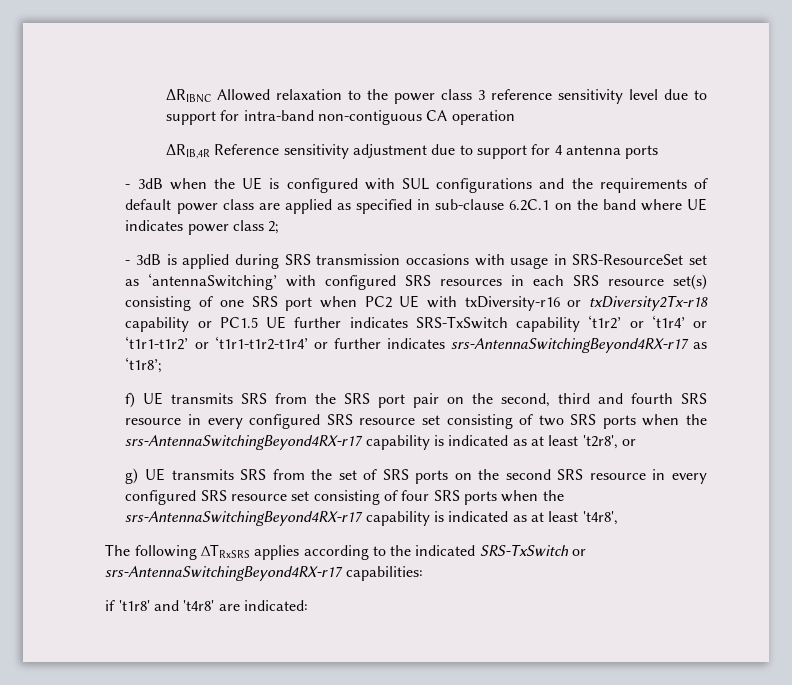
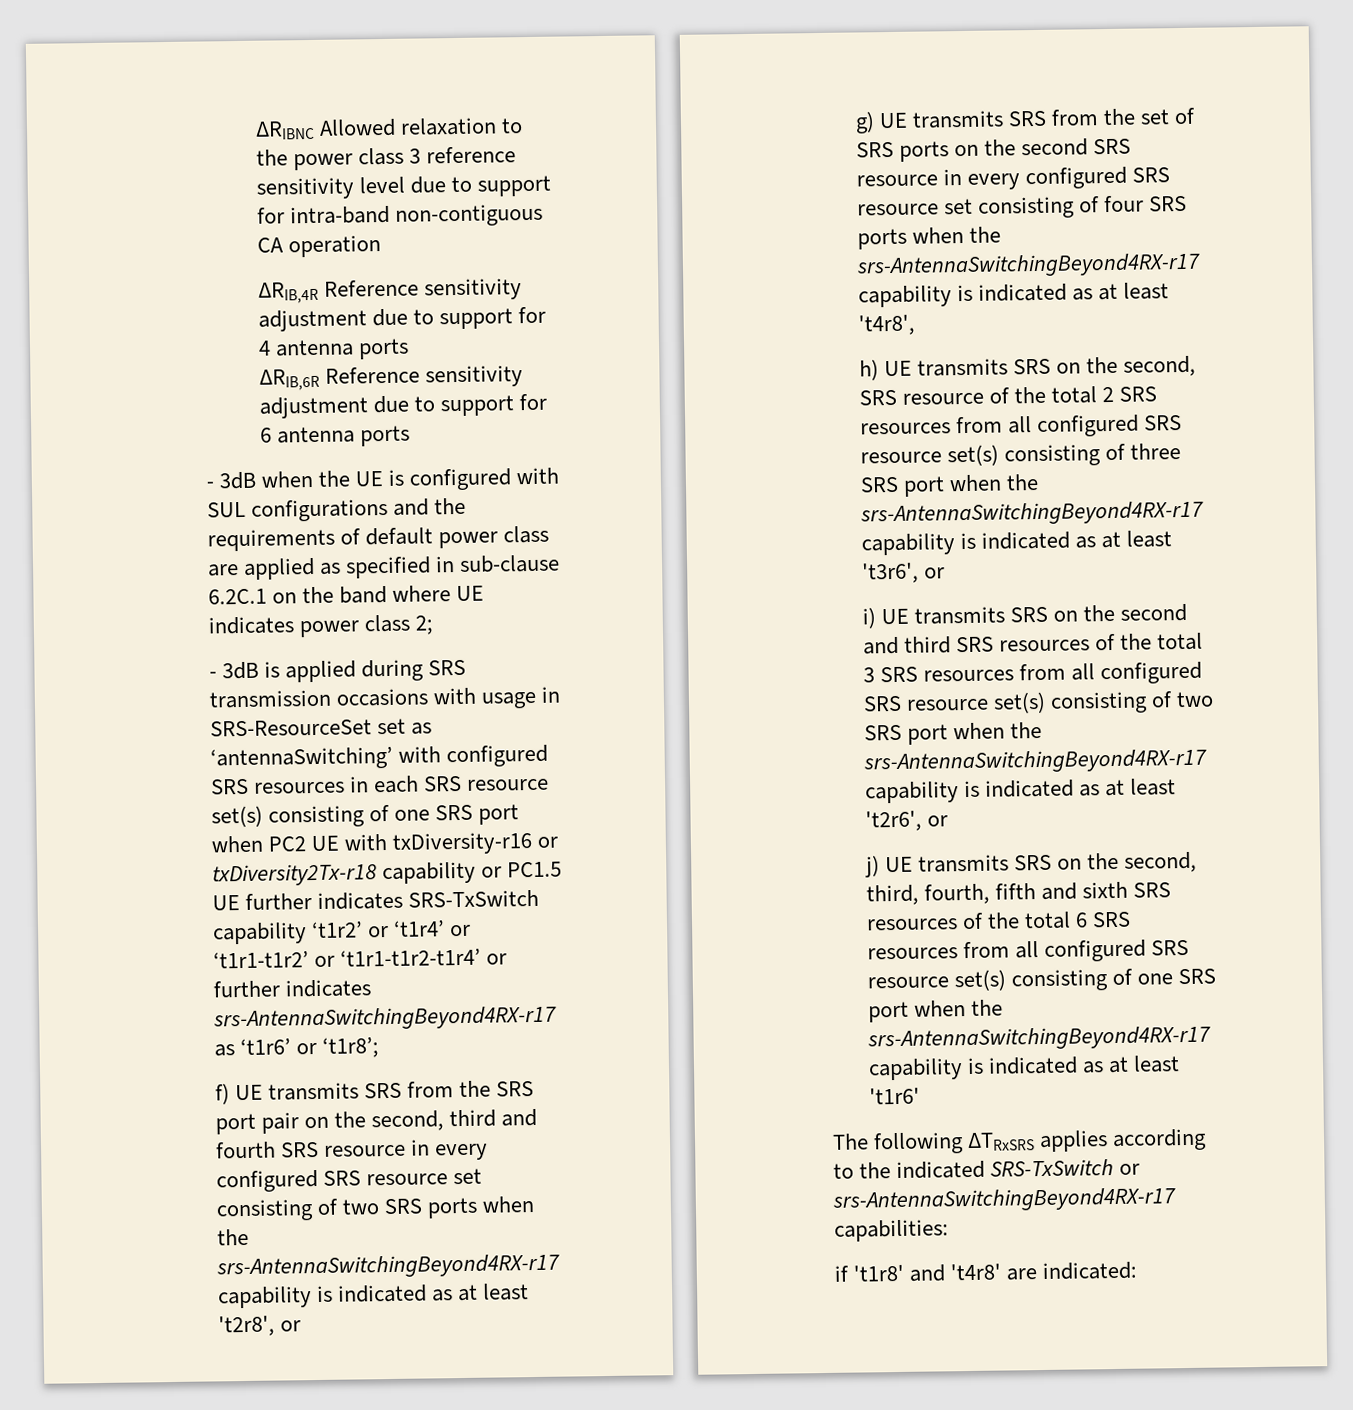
+ ΔRIB,6R Reference sensitivity adjustment due to support for 6 antenna ports
- - 3dB is applied during SRS transmission occasions with usage in SRS-ResourceSet set as ‘antennaSwitching’ with configured SRS resources in each SRS resource set(s) consisting of one SRS port when PC2 UE with txDiversity-r16 or txDiversity2Tx-r18 capability or PC1.5 UE further indicates SRS-TxSwitch capability ‘t1r2’ or ‘t1r4’ or ‘t1r1-t1r2’ or ‘t1r1-t1r2-t1r4’ or further indicates srs-AntennaSwitchingBeyond4RX-r17 as ‘t1r8’;
+ - 3dB is applied during SRS transmission occasions with usage in SRS-ResourceSet set as ‘antennaSwitching’ with configured SRS resources in each SRS resource set(s) consisting of one SRS port when PC2 UE with txDiversity-r16 or txDiversity2Tx-r18 capability or PC1.5 UE further indicates SRS-TxSwitch capability ‘t1r2’ or ‘t1r4’ or ‘t1r1-t1r2’ or ‘t1r1-t1r2-t1r4’ or further indicates srs-AntennaSwitchingBeyond4RX-r17 as ‘t1r6’ or ‘t1r8’;
+ h) UE transmits SRS on the second, SRS resource of the total 2 SRS resources from all configured SRS resource set(s) consisting of three SRS port when the srs-AntennaSwitchingBeyond4RX-r17 capability is indicated as at least 't3r6', or
+ i) UE transmits SRS on the second and third SRS resources of the total 3 SRS resources from all configured SRS resource set(s) consisting of two SRS port when the srs-AntennaSwitchingBeyond4RX-r17 capability is indicated as at least 't2r6', or
+ j) UE transmits SRS on the second, third, fourth, fifth and sixth SRS resources of the total 6 SRS resources from all configured SRS resource set(s) consisting of one SRS port when the srs-AntennaSwitchingBeyond4RX-r17 capability is indicated as at least 't1r6'

